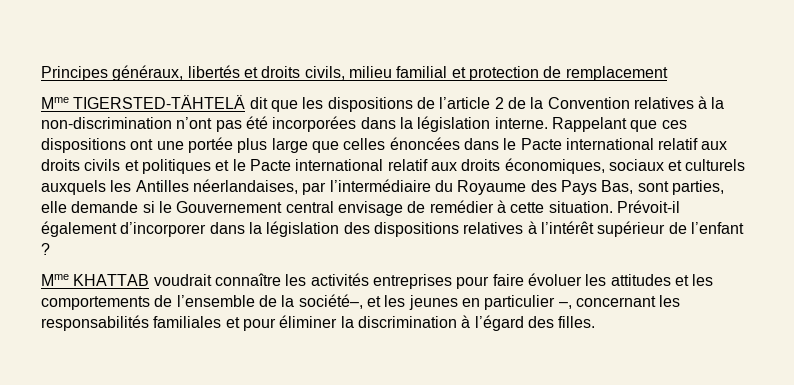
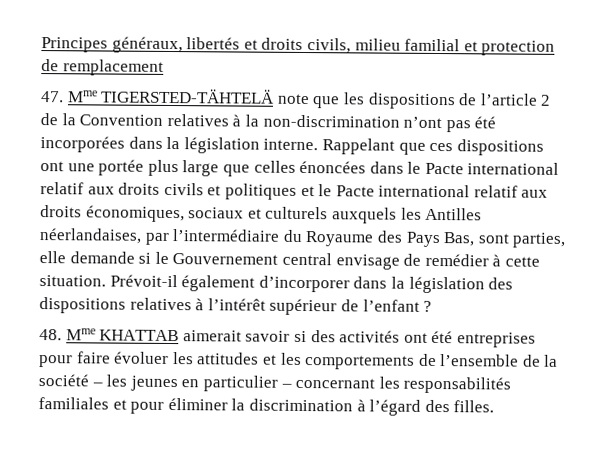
- Mme TIGERSTED-TÄHTELÄ dit que les dispositions de l’article 2 de la Convention relatives à la non-discrimination n’ont pas été incorporées dans la législation interne.
+ 47. Mme TIGERSTED-TÄHTELÄ note que les dispositions de l’article 2 de la Convention relatives à la non-discrimination n’ont pas été incorporées dans la législation interne.
- Mme KHATTAB voudrait connaître les activités entreprises pour faire évoluer les attitudes et les comportements de l’ensemble de la société–, et les jeunes en particulier –, concernant les responsabilités familiales et pour éliminer la discrimination à l’égard des filles.
+ 48. Mme KHATTAB aimerait savoir si des activités ont été entreprises pour faire évoluer les attitudes et les comportements de l’ensemble de la société – les jeunes en particulier – concernant les responsabilités familiales et pour éliminer la discrimination à l’égard des filles.

